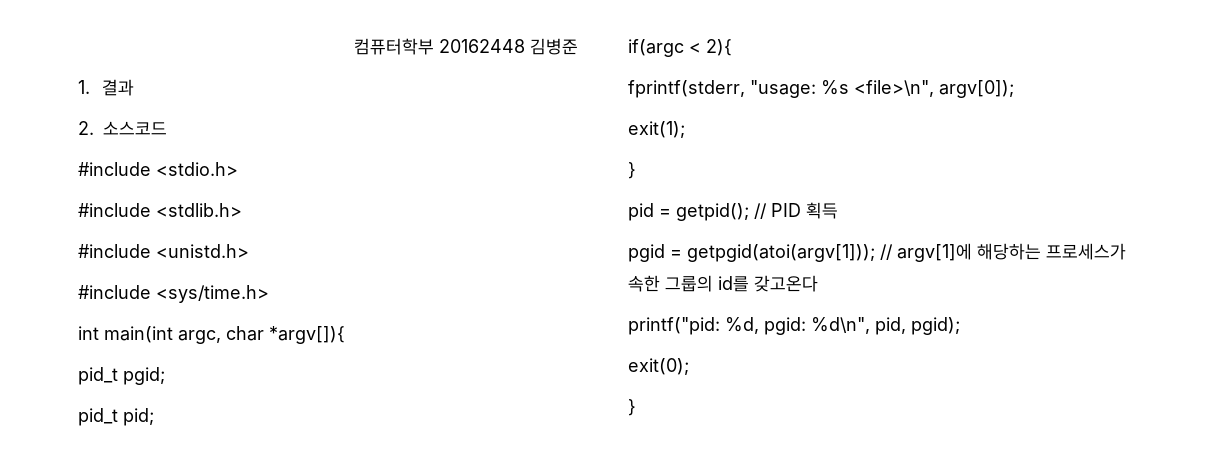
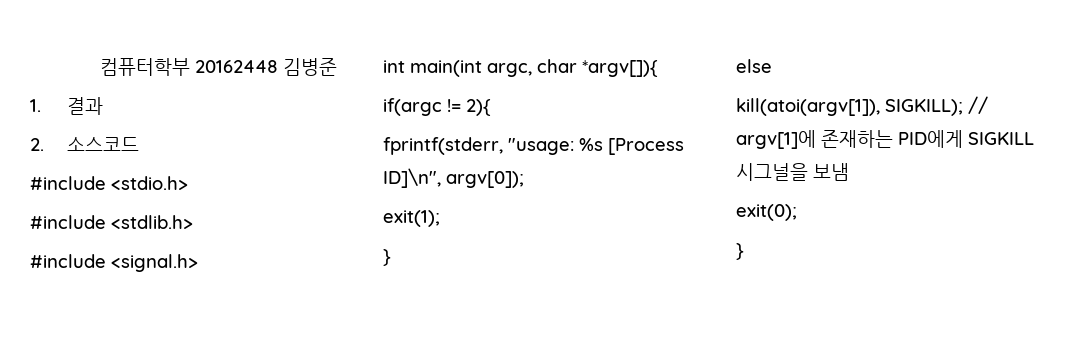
- #include <unistd.h>
- #include <sys/time.h>
+ #include <signal.h>
- pid_t pgid;
- pid_t pid;
- if(argc < 2){
+ if(argc != 2){
- fprintf(stderr, "usage: %s <file>\n", argv[0]);
+ fprintf(stderr, "usage: %s [Process ID]\n", argv[0]);
- pid = getpid(); // PID 획득
- pgid = getpgid(atoi(argv[1])); // argv[1]에 해당하는 프로세스가 속한 그룹의 id를 갖고온다
- printf("pid: %d, pgid: %d\n", pid, pgid);
+ else
+ kill(atoi(argv[1]), SIGKILL); // argv[1]에 존재하는 PID에게 SIGKILL 시그널을 보냄

